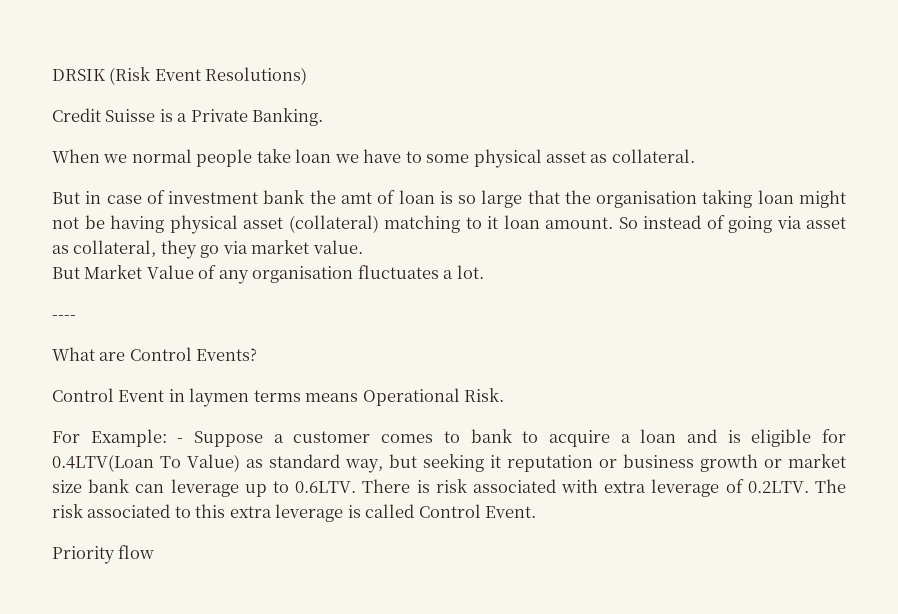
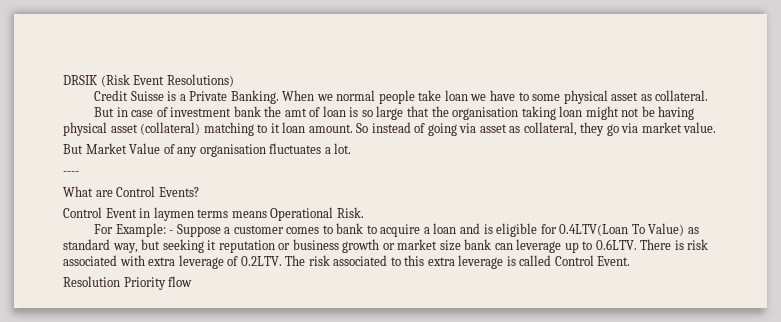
- Credit Suisse is a Private Banking.
- When we normal people take loan we have to some physical asset as collateral.
+ Credit Suisse is a Private Banking. When we normal people take loan we have to some physical asset as collateral.
- Priority flow
+ Resolution Priority flow

